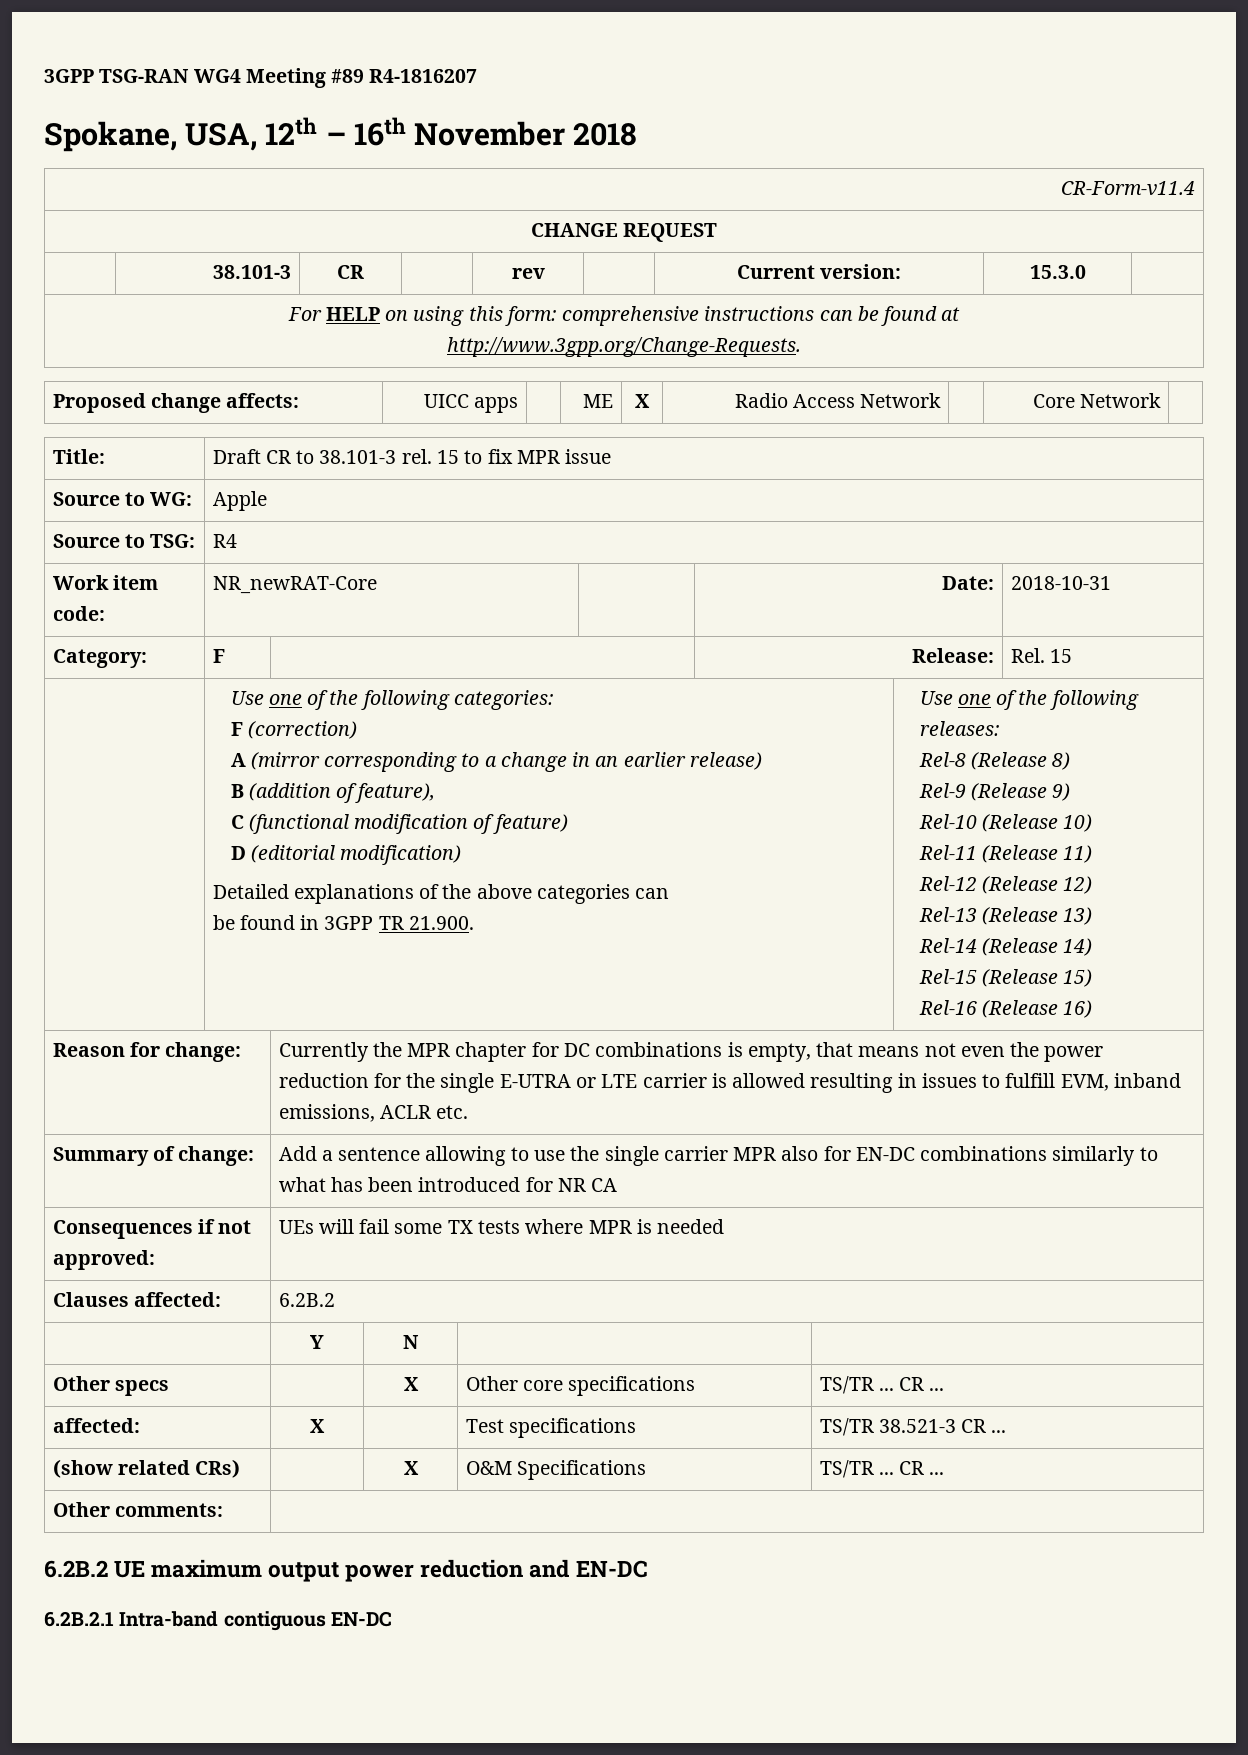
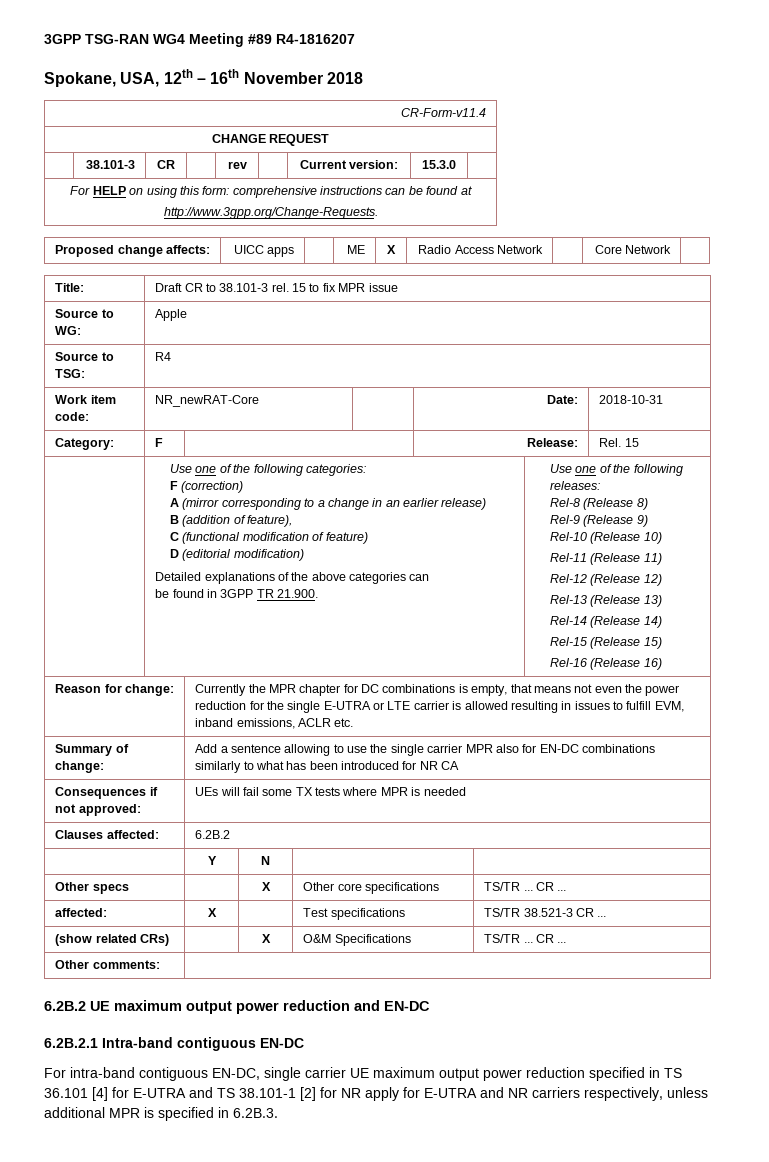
+ For intra-band contiguous EN-DC, single carrier UE maximum output power reduction specified in TS 36.101 [4] for E-UTRA and TS 38.101-1 [2] for NR apply for E-UTRA and NR carriers respectively, unless additional MPR is specified in 6.2B.3.

